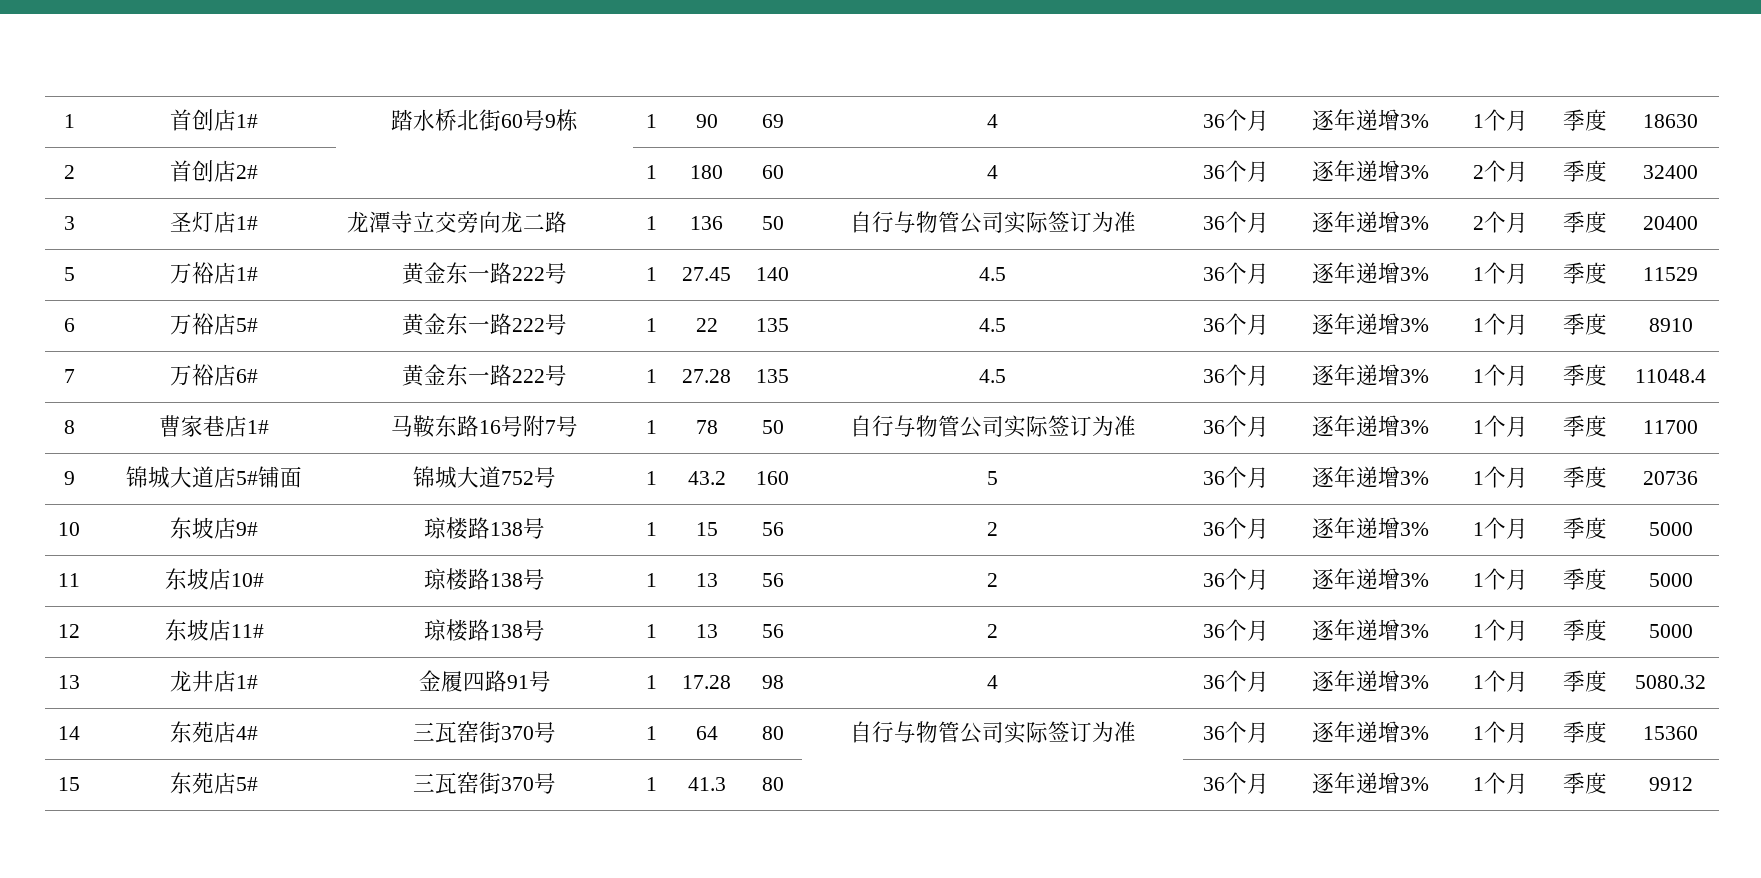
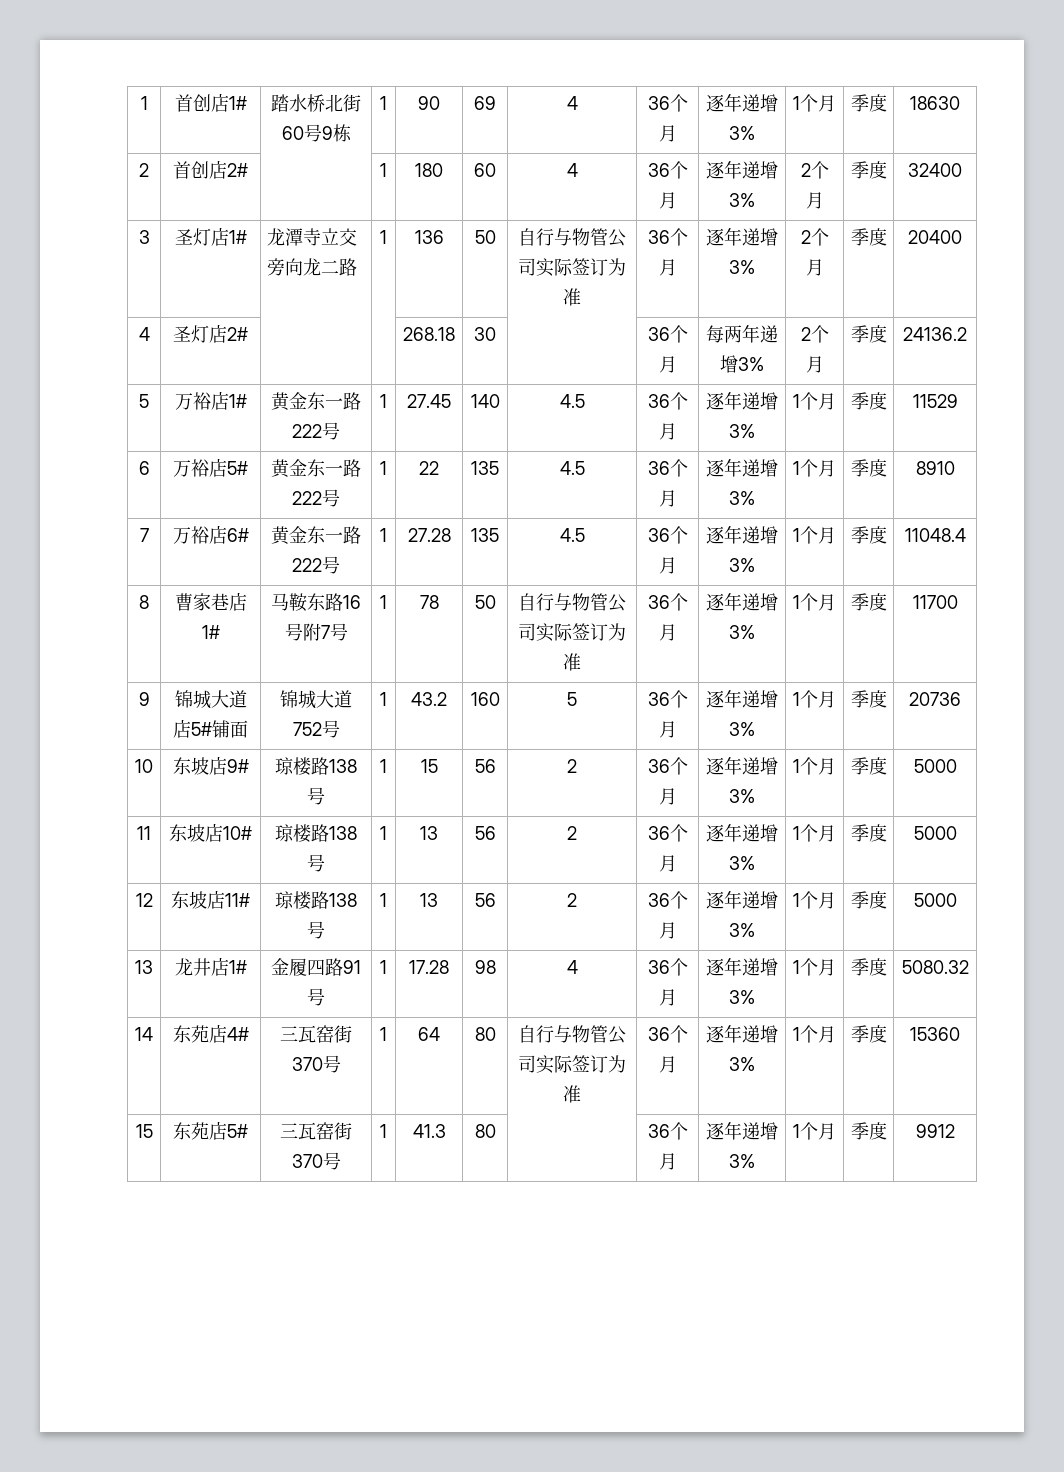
+ 4 | 圣灯店2# | | | 268.18 | 30 | | 36个月 | 每两年递增3% | 2个月 | 季度 | 24136.2

